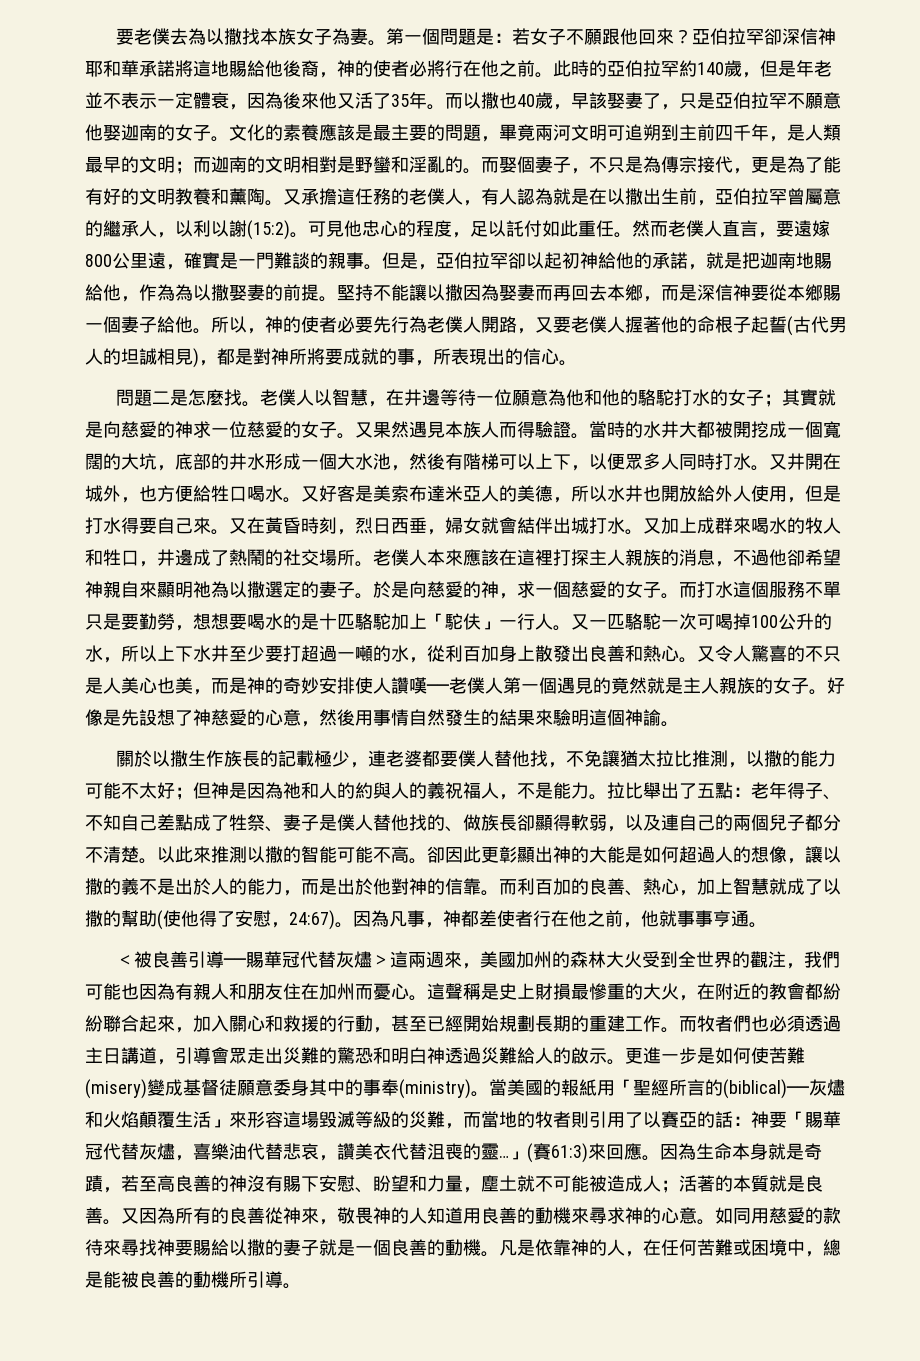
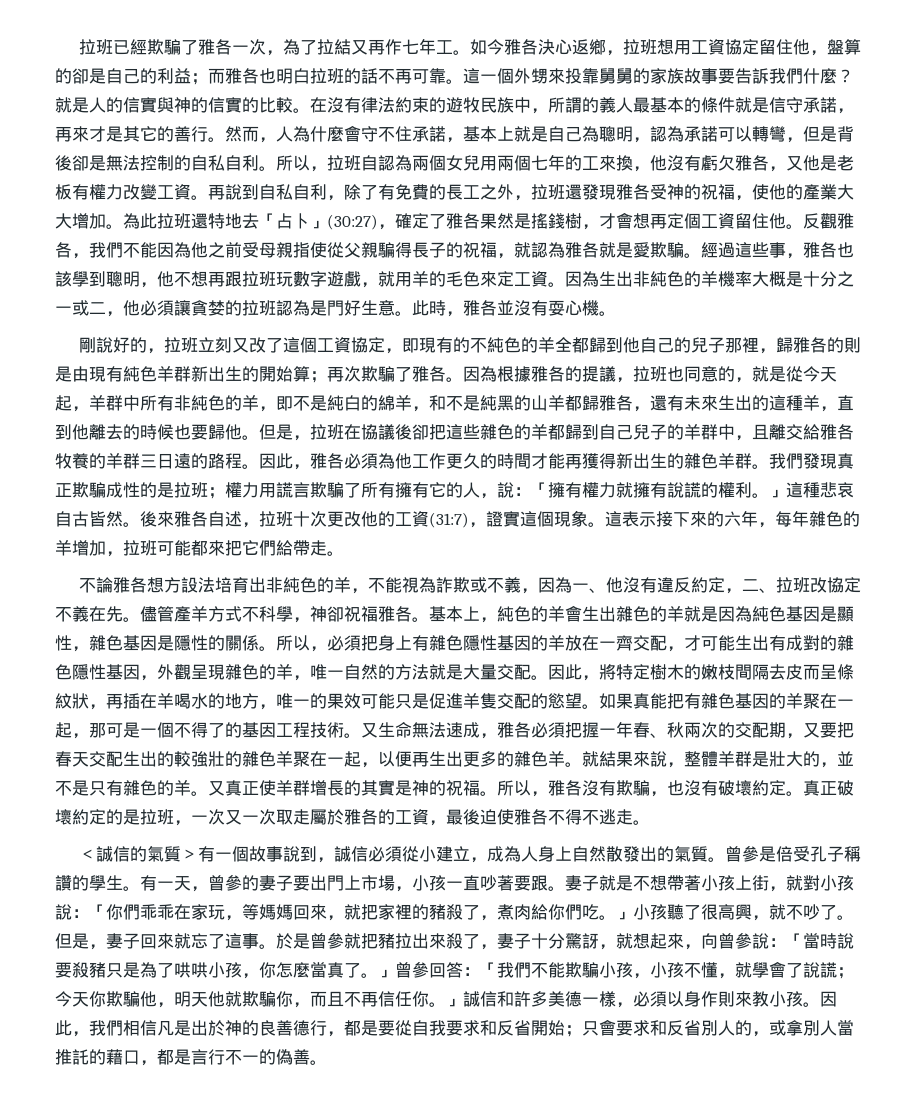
- 要老僕去為以撒找本族女子為妻。第一個問題是：若女子不願跟他回來？亞伯拉罕卻深信神耶和華承諾將這地賜給他後裔，神的使者必將行在他之前。此時的亞伯拉罕約140歲，但是年老並不表示一定體衰，因為後來他又活了35年。而以撒也40歲，早該娶妻了，只是亞伯拉罕不願意他娶迦南的女子。文化的素養應該是最主要的問題，畢竟兩河文明可追朔到主前四千年，是人類最早的文明；而迦南的文明相對是野蠻和淫亂的。而娶個妻子，不只是為傳宗接代，更是為了能有好的文明教養和薰陶。又承擔這任務的老僕人，有人認為就是在以撒出生前，亞伯拉罕曾屬意的繼承人，以利以謝(15:2)。可見他忠心的程度，足以託付如此重任。然而老僕人直言，要遠嫁800公里遠，確實是一門難談的親事。但是，亞伯拉罕卻以起初神給他的承諾，就是把迦南地賜給他，作為為以撒娶妻的前提。堅持不能讓以撒因為娶妻而再回去本鄉，而是深信神要從本鄉賜一個妻子給他。所以，神的使者必要先行為老僕人開路，又要老僕人握著他的命根子起誓(古代男人的坦誠相見)，都是對神所將要成就的事，所表現出的信心。
- 問題二是怎麼找。老僕人以智慧，在井邊等待一位願意為他和他的駱駝打水的女子；其實就是向慈愛的神求一位慈愛的女子。又果然遇見本族人而得驗證。當時的水井大都被開挖成一個寬闊的大坑，底部的井水形成一個大水池，然後有階梯可以上下，以便眾多人同時打水。又井開在城外，也方便給牲口喝水。又好客是美索布達米亞人的美德，所以水井也開放給外人使用，但是打水得要自己來。又在黃昏時刻，烈日西垂，婦女就會結伴出城打水。又加上成群來喝水的牧人和牲口，井邊成了熱鬧的社交場所。老僕人本來應該在這裡打探主人親族的消息，不過他卻希望神親自來顯明祂為以撒選定的妻子。於是向慈愛的神，求一個慈愛的女子。而打水這個服務不單只是要勤勞，想想要喝水的是十匹駱駝加上「駝伕」一行人。又一匹駱駝一次可喝掉100公升的水，所以上下水井至少要打超過一噸的水，從利百加身上散發出良善和熱心。又令人驚喜的不只是人美心也美，而是神的奇妙安排使人讚嘆──老僕人第一個遇見的竟然就是主人親族的女子。好像是先設想了神慈愛的心意，然後用事情自然發生的結果來驗明這個神諭。
- 關於以撒生作族長的記載極少，連老婆都要僕人替他找，不免讓猶太拉比推測，以撒的能力可能不太好；但神是因為祂和人的約與人的義祝福人，不是能力。拉比舉出了五點：老年得子、不知自己差點成了牲祭、妻子是僕人替他找的、做族長卻顯得軟弱，以及連自己的兩個兒子都分不清楚。以此來推測以撒的智能可能不高。卻因此更彰顯出神的大能是如何超過人的想像，讓以撒的義不是出於人的能力，而是出於他對神的信靠。而利百加的良善、熱心，加上智慧就成了以撒的幫助(使他得了安慰，24:67)。因為凡事，神都差使者行在他之前，他就事事亨通。
- ＜被良善引導──賜華冠代替灰燼＞這兩週來，美國加州的森林大火受到全世界的觀注，我們可能也因為有親人和朋友住在加州而憂心。這聲稱是史上財損最慘重的大火，在附近的教會都紛紛聯合起來，加入關心和救援的行動，甚至已經開始規劃長期的重建工作。而牧者們也必須透過主日講道，引導會眾走出災難的驚恐和明白神透過災難給人的啟示。更進一步是如何使苦難(misery)變成基督徒願意委身其中的事奉(ministry)。當美國的報紙用「聖經所言的(biblical)──灰燼和火焰顛覆生活」來形容這場毀滅等級的災難，而當地的牧者則引用了以賽亞的話：神要「賜華冠代替灰燼，喜樂油代替悲哀，讚美衣代替沮喪的靈…」(賽61:3)來回應。因為生命本身就是奇蹟，若至高良善的神沒有賜下安慰、盼望和力量，塵土就不可能被造成人；活著的本質就是良善。又因為所有的良善從神來，敬畏神的人知道用良善的動機來尋求神的心意。如同用慈愛的款待來尋找神要賜給以撒的妻子就是一個良善的動機。凡是依靠神的人，在任何苦難或困境中，總是能被良善的動機所引導。
+ 拉班已經欺騙了雅各一次，為了拉結又再作七年工。如今雅各決心返鄉，拉班想用工資協定留住他，盤算的卻是自己的利益；而雅各也明白拉班的話不再可靠。這一個外甥來投靠舅舅的家族故事要告訴我們什麼？就是人的信實與神的信實的比較。在沒有律法約束的遊牧民族中，所謂的義人最基本的條件就是信守承諾，再來才是其它的善行。然而，人為什麼會守不住承諾，基本上就是自己為聰明，認為承諾可以轉彎，但是背後卻是無法控制的自私自利。所以，拉班自認為兩個女兒用兩個七年的工來換，他沒有虧欠雅各，又他是老板有權力改變工資。再說到自私自利，除了有免費的長工之外，拉班還發現雅各受神的祝福，使他的產業大大增加。為此拉班還特地去「占卜」(30:27)，確定了雅各果然是搖錢樹，才會想再定個工資留住他。反觀雅各，我們不能因為他之前受母親指使從父親騙得長子的祝福，就認為雅各就是愛欺騙。經過這些事，雅各也該學到聰明，他不想再跟拉班玩數字遊戲，就用羊的毛色來定工資。因為生出非純色的羊機率大概是十分之一或二，他必須讓貪婪的拉班認為是門好生意。此時，雅各並沒有耍心機。
+ 剛說好的，拉班立刻又改了這個工資協定，即現有的不純色的羊全都歸到他自己的兒子那裡，歸雅各的則是由現有純色羊群新出生的開始算；再次欺騙了雅各。因為根據雅各的提議，拉班也同意的，就是從今天起，羊群中所有非純色的羊，即不是純白的綿羊，和不是純黑的山羊都歸雅各，還有未來生出的這種羊，直到他離去的時候也要歸他。但是，拉班在協議後卻把這些雜色的羊都歸到自己兒子的羊群中，且離交給雅各牧養的羊群三日遠的路程。因此，雅各必須為他工作更久的時間才能再獲得新出生的雜色羊群。我們發現真正欺騙成性的是拉班；權力用謊言欺騙了所有擁有它的人，說：「擁有權力就擁有說謊的權利。」這種悲哀自古皆然。後來雅各自述，拉班十次更改他的工資(31:7)，證實這個現象。這表示接下來的六年，每年雜色的羊增加，拉班可能都來把它們給帶走。
+ 不論雅各想方設法培育出非純色的羊，不能視為詐欺或不義，因為一、他沒有違反約定，二、拉班改協定不義在先。儘管產羊方式不科學，神卻祝福雅各。基本上，純色的羊會生出雜色的羊就是因為純色基因是顯性，雜色基因是隱性的關係。所以，必須把身上有雜色隱性基因的羊放在一齊交配，才可能生出有成對的雜色隱性基因，外觀呈現雜色的羊，唯一自然的方法就是大量交配。因此，將特定樹木的嫩枝間隔去皮而呈條紋狀，再插在羊喝水的地方，唯一的果效可能只是促進羊隻交配的慾望。如果真能把有雜色基因的羊聚在一起，那可是一個不得了的基因工程技術。又生命無法速成，雅各必須把握一年春、秋兩次的交配期，又要把春天交配生出的較強壯的雜色羊聚在一起，以便再生出更多的雜色羊。就結果來說，整體羊群是壯大的，並不是只有雜色的羊。又真正使羊群增長的其實是神的祝福。所以，雅各沒有欺騙，也沒有破壞約定。真正破壞約定的是拉班，一次又一次取走屬於雅各的工資，最後迫使雅各不得不逃走。
+ ＜誠信的氣質＞有一個故事說到，誠信必須從小建立，成為人身上自然散發出的氣質。曾參是倍受孔子稱讚的學生。有一天，曾參的妻子要出門上市場，小孩一直吵著要跟。妻子就是不想帶著小孩上街，就對小孩說：「你們乖乖在家玩，等媽媽回來，就把家裡的豬殺了，煮肉給你們吃。」小孩聽了很高興，就不吵了。但是，妻子回來就忘了這事。於是曾參就把豬拉出來殺了，妻子十分驚訝，就想起來，向曾參說：「當時說要殺豬只是為了哄哄小孩，你怎麼當真了。」曾參回答：「我們不能欺騙小孩，小孩不懂，就學會了說謊；今天你欺騙他，明天他就欺騙你，而且不再信任你。」誠信和許多美德一樣，必須以身作則來教小孩。因此，我們相信凡是出於神的良善德行，都是要從自我要求和反省開始；只會要求和反省別人的，或拿別人當推託的藉口，都是言行不一的偽善。

